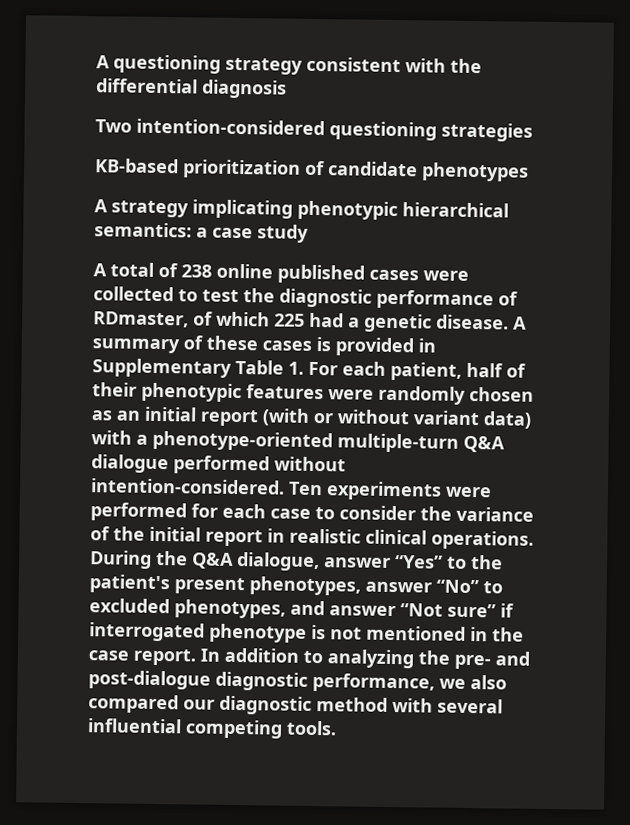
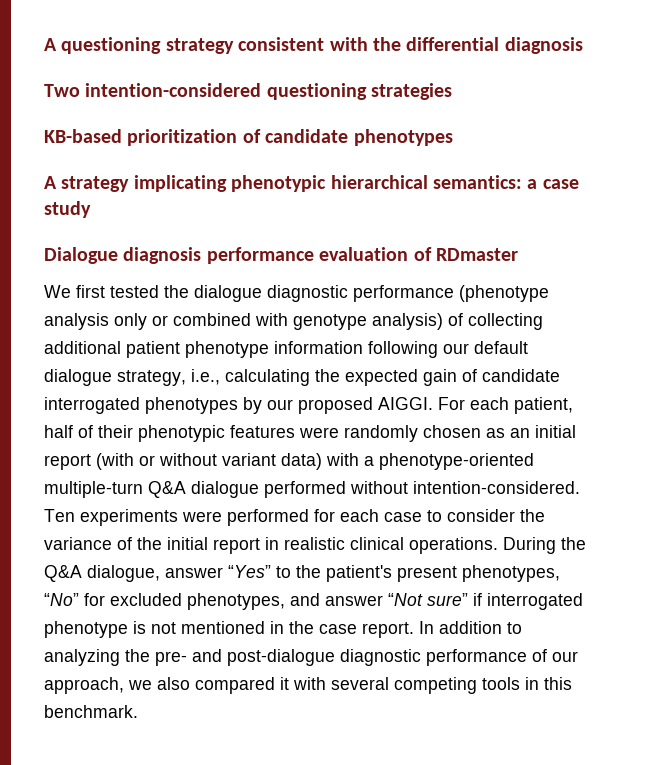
- A total of 238 online published cases were collected to test the diagnostic performance of RDmaster, of which 225 had a genetic disease. A summary of these cases is provided in Supplementary Table 1. For each patient, half of their phenotypic features were randomly chosen as an initial report (with or without variant data) with a phenotype-oriented multiple-turn Q&A dialogue performed without intention-considered.
+ Dialogue diagnosis performance evaluation of RDmaster
+ We first tested the dialogue diagnostic performance (phenotype analysis only or combined with genotype analysis) of collecting additional patient phenotype information following our default dialogue strategy, i.e., calculating the expected gain of candidate interrogated phenotypes by our proposed AIGGI. For each patient, half of their phenotypic features were randomly chosen as an initial report (with or without variant data) with a phenotype-oriented multiple-turn Q&A dialogue performed without intention-considered.
- During the Q&A dialogue, answer “Yes” to the patient's present phenotypes, answer “No” to excluded phenotypes, and answer “Not sure” if interrogated phenotype is not mentioned in the case report.
+ During the Q&A dialogue, answer “Yes” to the patient's present phenotypes, “No” for excluded phenotypes, and answer “Not sure” if interrogated phenotype is not mentioned in the case report.
- In addition to analyzing the pre- and post-dialogue diagnostic performance, we also compared our diagnostic method with several influential competing tools.
+ In addition to analyzing the pre- and post-dialogue diagnostic performance of our approach, we also compared it with several competing tools in this benchmark.

